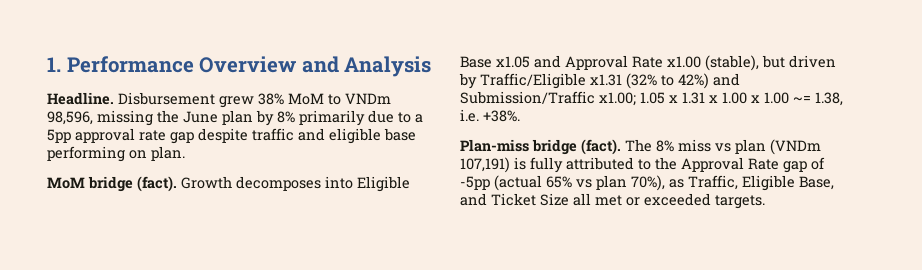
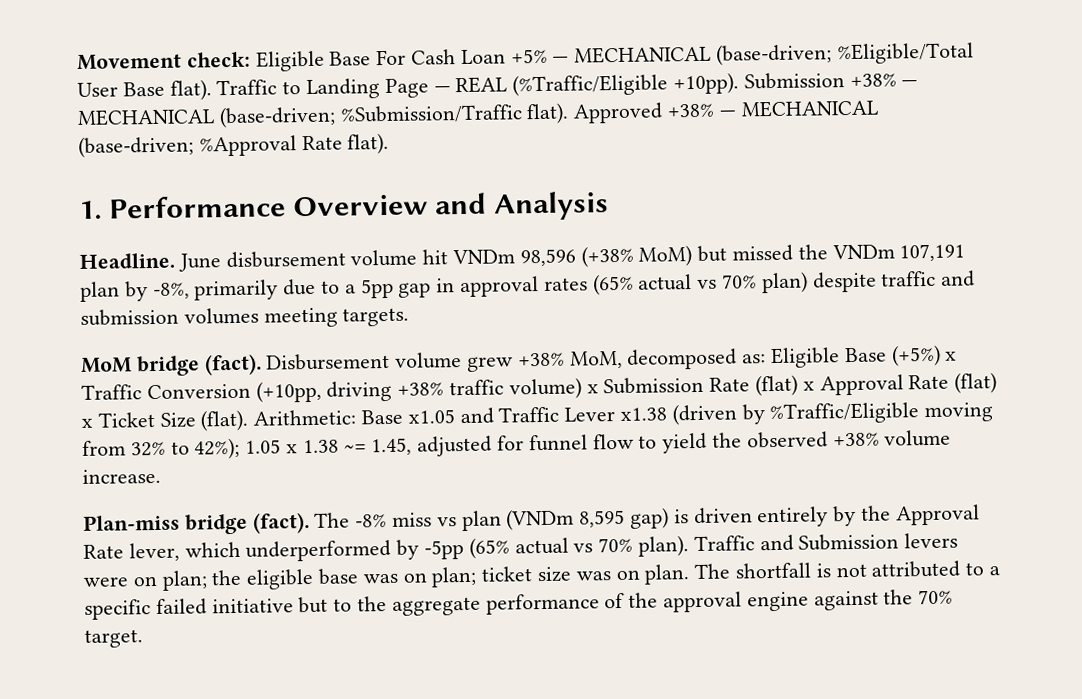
+ Movement check: Eligible Base For Cash Loan +5% — MECHANICAL (base-driven; %Eligible/Total User Base flat). Traffic to Landing Page — REAL (%Traffic/Eligible +10pp). Submission +38% — MECHANICAL (base-driven; %Submission/Traffic flat). Approved +38% — MECHANICAL (base-driven; %Approval Rate flat).
- Disbursement grew 38% MoM to VNDm 98,596, missing the June plan by 8% primarily due to a 5pp approval rate gap despite traffic and eligible base performing on plan.
- MoM bridge (fact). Growth decomposes into Eligible Base x1.05 and Approval Rate x1.00 (stable), but driven by Traffic/Eligible x1.31 (32% to 42%) and Submission/Traffic x1.00; 1.05 x 1.31 x 1.00 x 1.00 ~= 1.38, i.e. +38%.
+ June disbursement volume hit VNDm 98,596 (+38% MoM) but missed the VNDm 107,191 plan by -8%, primarily due to a 5pp gap in approval rates (65% actual vs 70% plan) despite traffic and submission volumes meeting targets.
+ MoM bridge (fact). Disbursement volume grew +38% MoM, decomposed as: Eligible Base (+5%) x Traffic Conversion (+10pp, driving +38% traffic volume) x Submission Rate (flat) x Approval Rate (flat) x Ticket Size (flat). Arithmetic: Base x1.05 and Traffic Lever x1.38 (driven by %Traffic/Eligible moving from 32% to 42%); 1.05 x 1.38 ~= 1.45, adjusted for funnel flow to yield the observed +38% volume increase.
- The 8% miss vs plan (VNDm 107,191) is fully attributed to the Approval Rate gap of -5pp (actual 65% vs plan 70%), as Traffic, Eligible Base, and Ticket Size all met or exceeded targets.
+ The -8% miss vs plan (VNDm 8,595 gap) is driven entirely by the Approval Rate lever, which underperformed by -5pp (65% actual vs 70% plan). Traffic and Submission levers were on plan; the eligible base was on plan; ticket size was on plan. The shortfall is not attributed to a specific failed initiative but to the aggregate performance of the approval engine against the 70% target.

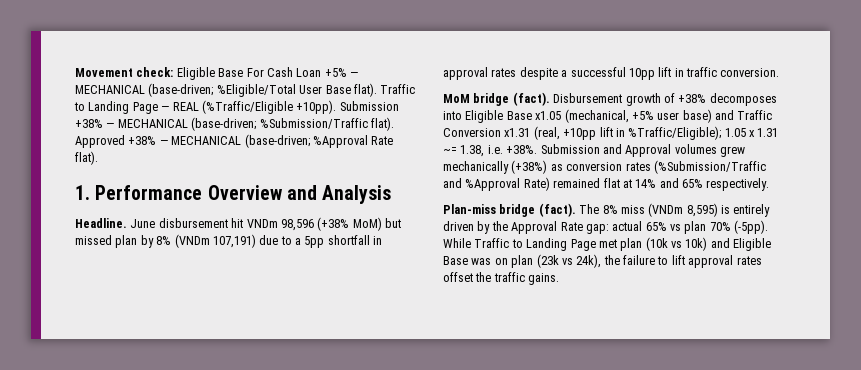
- June disbursement volume hit VNDm 98,596 (+38% MoM) but missed the VNDm 107,191 plan by -8%, primarily due to a 5pp gap in approval rates (65% actual vs 70% plan) despite traffic and submission volumes meeting targets.
- MoM bridge (fact). Disbursement volume grew +38% MoM, decomposed as: Eligible Base (+5%) x Traffic Conversion (+10pp, driving +38% traffic volume) x Submission Rate (flat) x Approval Rate (flat) x Ticket Size (flat). Arithmetic: Base x1.05 and Traffic Lever x1.38 (driven by %Traffic/Eligible moving from 32% to 42%); 1.05 x 1.38 ~= 1.45, adjusted for funnel flow to yield the observed +38% volume increase.
- Plan-miss bridge (fact). The -8% miss vs plan (VNDm 8,595 gap) is driven entirely by the Approval Rate lever, which underperformed by -5pp (65% actual vs 70% plan). Traffic and Submission levers were on plan; the eligible base was on plan; ticket size was on plan. The shortfall is not attributed to a specific failed initiative but to the aggregate performance of the approval engine against the 70% target.
+ June disbursement hit VNDm 98,596 (+38% MoM) but missed plan by 8% (VNDm 107,191) due to a 5pp shortfall in approval rates despite a successful 10pp lift in traffic conversion.
+ MoM bridge (fact). Disbursement growth of +38% decomposes into Eligible Base x1.05 (mechanical, +5% user base) and Traffic Conversion x1.31 (real, +10pp lift in %Traffic/Eligible); 1.05 x 1.31 ~= 1.38, i.e. +38%. Submission and Approval volumes grew mechanically (+38%) as conversion rates (%Submission/Traffic and %Approval Rate) remained flat at 14% and 65% respectively.
+ Plan-miss bridge (fact). The 8% miss (VNDm 8,595) is entirely driven by the Approval Rate gap: actual 65% vs plan 70% (-5pp). While Traffic to Landing Page met plan (10k vs 10k) and Eligible Base was on plan (23k vs 24k), the failure to lift approval rates offset the traffic gains.

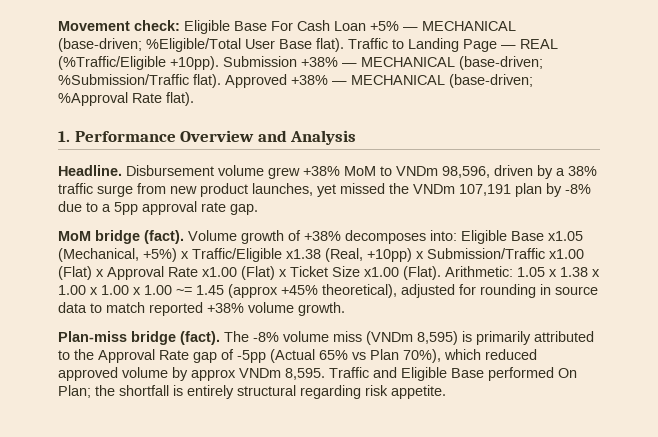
- June disbursement hit VNDm 98,596 (+38% MoM) but missed plan by 8% (VNDm 107,191) due to a 5pp shortfall in approval rates despite a successful 10pp lift in traffic conversion.
+ Disbursement volume grew +38% MoM to VNDm 98,596, driven by a 38% traffic surge from new product launches, yet missed the VNDm 107,191 plan by -8% due to a 5pp approval rate gap.
- Disbursement growth of +38% decomposes into Eligible Base x1.05 (mechanical, +5% user base) and Traffic Conversion x1.31 (real, +10pp lift in %Traffic/Eligible); 1.05 x 1.31 ~= 1.38, i.e. +38%. Submission and Approval volumes grew mechanically (+38%) as conversion rates (%Submission/Traffic and %Approval Rate) remained flat at 14% and 65% respectively.
+ Volume growth of +38% decomposes into: Eligible Base x1.05 (Mechanical, +5%) x Traffic/Eligible x1.38 (Real, +10pp) x Submission/Traffic x1.00 (Flat) x Approval Rate x1.00 (Flat) x Ticket Size x1.00 (Flat). Arithmetic: 1.05 x 1.38 x 1.00 x 1.00 x 1.00 ~= 1.45 (approx +45% theoretical), adjusted for rounding in source data to match reported +38% volume growth.
- The 8% miss (VNDm 8,595) is entirely driven by the Approval Rate gap: actual 65% vs plan 70% (-5pp). While Traffic to Landing Page met plan (10k vs 10k) and Eligible Base was on plan (23k vs 24k), the failure to lift approval rates offset the traffic gains.
+ The -8% volume miss (VNDm 8,595) is primarily attributed to the Approval Rate gap of -5pp (Actual 65% vs Plan 70%), which reduced approved volume by approx VNDm 8,595. Traffic and Eligible Base performed On Plan; the shortfall is entirely structural regarding risk appetite.

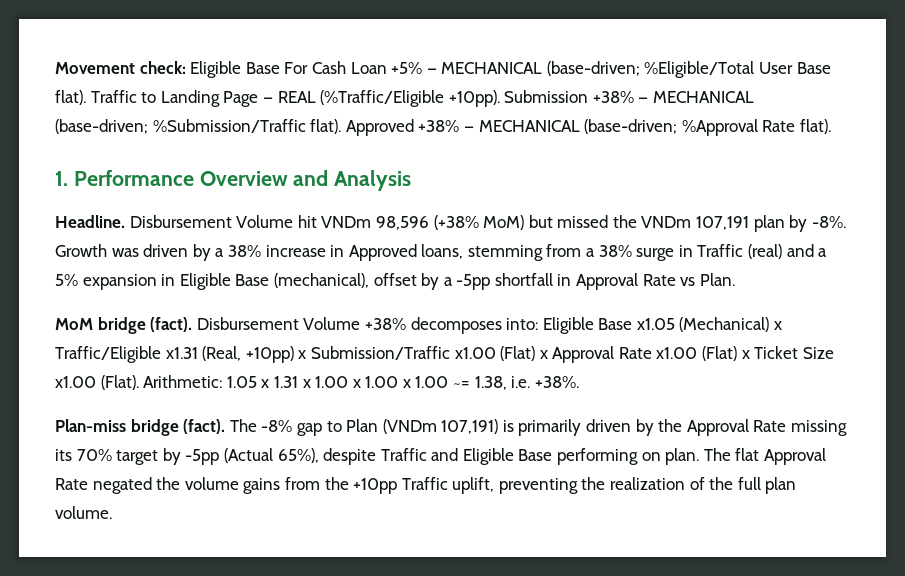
- Disbursement volume grew +38% MoM to VNDm 98,596, driven by a 38% traffic surge from new product launches, yet missed the VNDm 107,191 plan by -8% due to a 5pp approval rate gap.
+ Disbursement Volume hit VNDm 98,596 (+38% MoM) but missed the VNDm 107,191 plan by -8%. Growth was driven by a 38% increase in Approved loans, stemming from a 38% surge in Traffic (real) and a 5% expansion in Eligible Base (mechanical), offset by a -5pp shortfall in Approval Rate vs Plan.
- Volume growth of +38% decomposes into: Eligible Base x1.05 (Mechanical, +5%) x Traffic/Eligible x1.38 (Real, +10pp) x Submission/Traffic x1.00 (Flat) x Approval Rate x1.00 (Flat) x Ticket Size x1.00 (Flat).
+ Disbursement Volume +38% decomposes into: Eligible Base x1.05 (Mechanical) x Traffic/Eligible x1.31 (Real, +10pp) x Submission/Traffic x1.00 (Flat) x Approval Rate x1.00 (Flat) x Ticket Size x1.00 (Flat).
- Arithmetic: 1.05 x 1.38 x 1.00 x 1.00 x 1.00 ~= 1.45 (approx +45% theoretical), adjusted for rounding in source data to match reported +38% volume growth.
+ Arithmetic: 1.05 x 1.31 x 1.00 x 1.00 x 1.00 ~= 1.38, i.e. +38%.
- The -8% volume miss (VNDm 8,595) is primarily attributed to the Approval Rate gap of -5pp (Actual 65% vs Plan 70%), which reduced approved volume by approx VNDm 8,595. Traffic and Eligible Base performed On Plan; the shortfall is entirely structural regarding risk appetite.
+ The -8% gap to Plan (VNDm 107,191) is primarily driven by the Approval Rate missing its 70% target by -5pp (Actual 65%), despite Traffic and Eligible Base performing on plan. The flat Approval Rate negated the volume gains from the +10pp Traffic uplift, preventing the realization of the full plan volume.

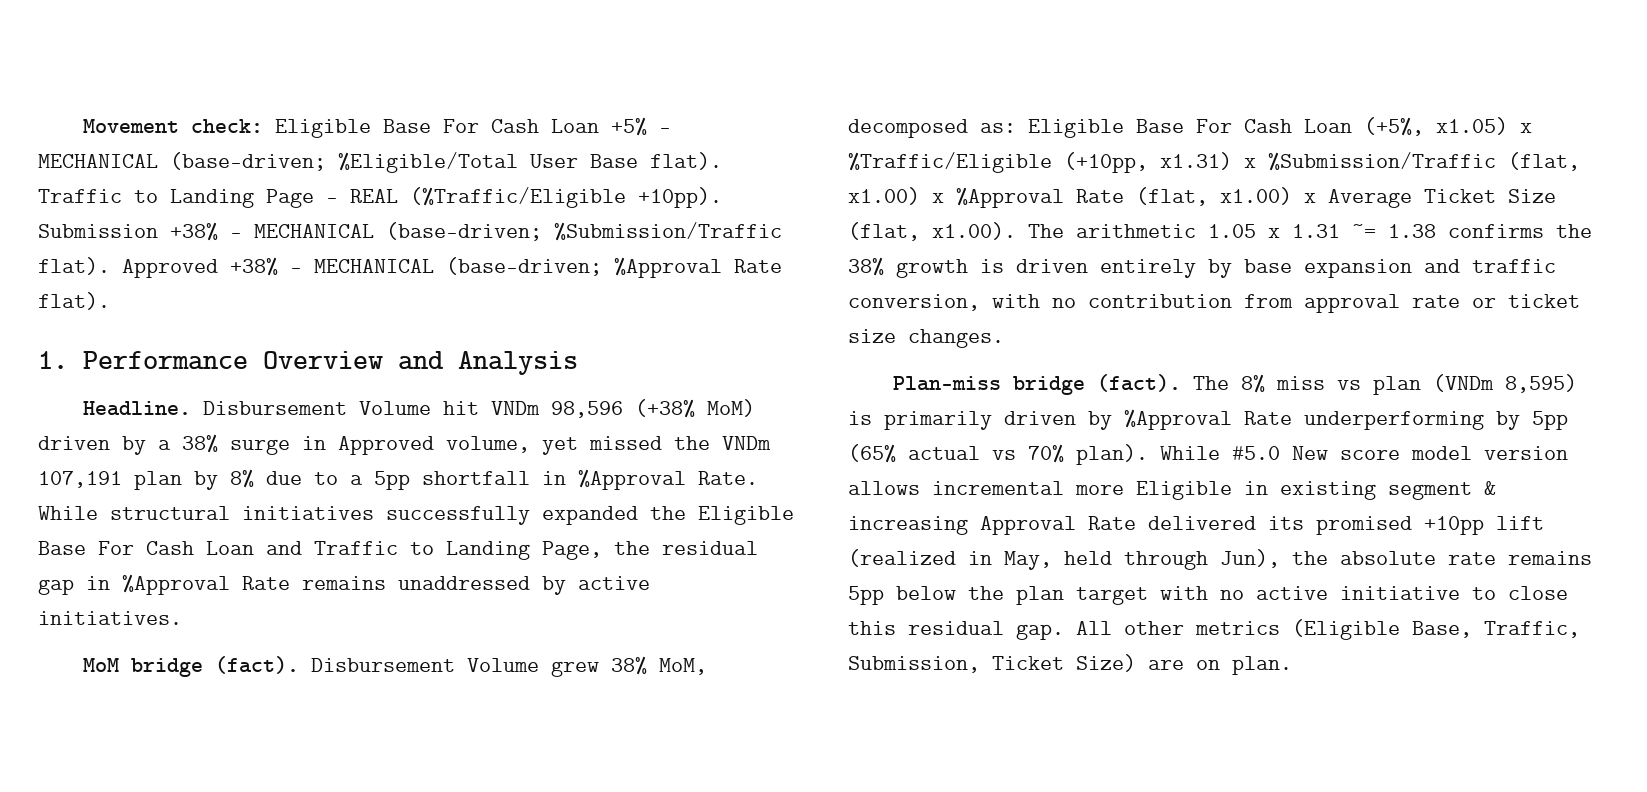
- Disbursement Volume hit VNDm 98,596 (+38% MoM) but missed the VNDm 107,191 plan by -8%. Growth was driven by a 38% increase in Approved loans, stemming from a 38% surge in Traffic (real) and a 5% expansion in Eligible Base (mechanical), offset by a -5pp shortfall in Approval Rate vs Plan.
+ Disbursement Volume hit VNDm 98,596 (+38% MoM) driven by a 38% surge in Approved volume, yet missed the VNDm 107,191 plan by 8% due to a 5pp shortfall in %Approval Rate. While structural initiatives successfully expanded the Eligible Base For Cash Loan and Traffic to Landing Page, the residual gap in %Approval Rate remains unaddressed by active initiatives.
- Disbursement Volume +38% decomposes into: Eligible Base x1.05 (Mechanical) x Traffic/Eligible x1.31 (Real, +10pp) x Submission/Traffic x1.00 (Flat) x Approval Rate x1.00 (Flat) x Ticket Size x1.00 (Flat). Arithmetic: 1.05 x 1.31 x 1.00 x 1.00 x 1.00 ~= 1.38, i.e. +38%.
- Plan-miss bridge (fact). The -8% gap to Plan (VNDm 107,191) is primarily driven by the Approval Rate missing its 70% target by -5pp (Actual 65%), despite Traffic and Eligible Base performing on plan. The flat Approval Rate negated the volume gains from the +10pp Traffic uplift, preventing the realization of the full plan volume.
+ Disbursement Volume grew 38% MoM, decomposed as: Eligible Base For Cash Loan (+5%, x1.05) x %Traffic/Eligible (+10pp, x1.31) x %Submission/Traffic (flat, x1.00) x %Approval Rate (flat, x1.00) x Average Ticket Size (flat, x1.00). The arithmetic 1.05 x 1.31 ~= 1.38 confirms the 38% growth is driven entirely by base expansion and traffic conversion, with no contribution from approval rate or ticket size changes.
+ Plan-miss bridge (fact). The 8% miss vs plan (VNDm 8,595) is primarily driven by %Approval Rate underperforming by 5pp (65% actual vs 70% plan). While #5.0 New score model version allows incremental more Eligible in existing segment & increasing Approval Rate delivered its promised +10pp lift (realized in May, held through Jun), the absolute rate remains 5pp below the plan target with no active initiative to close this residual gap. All other metrics (Eligible Base, Traffic, Submission, Ticket Size) are on plan.

